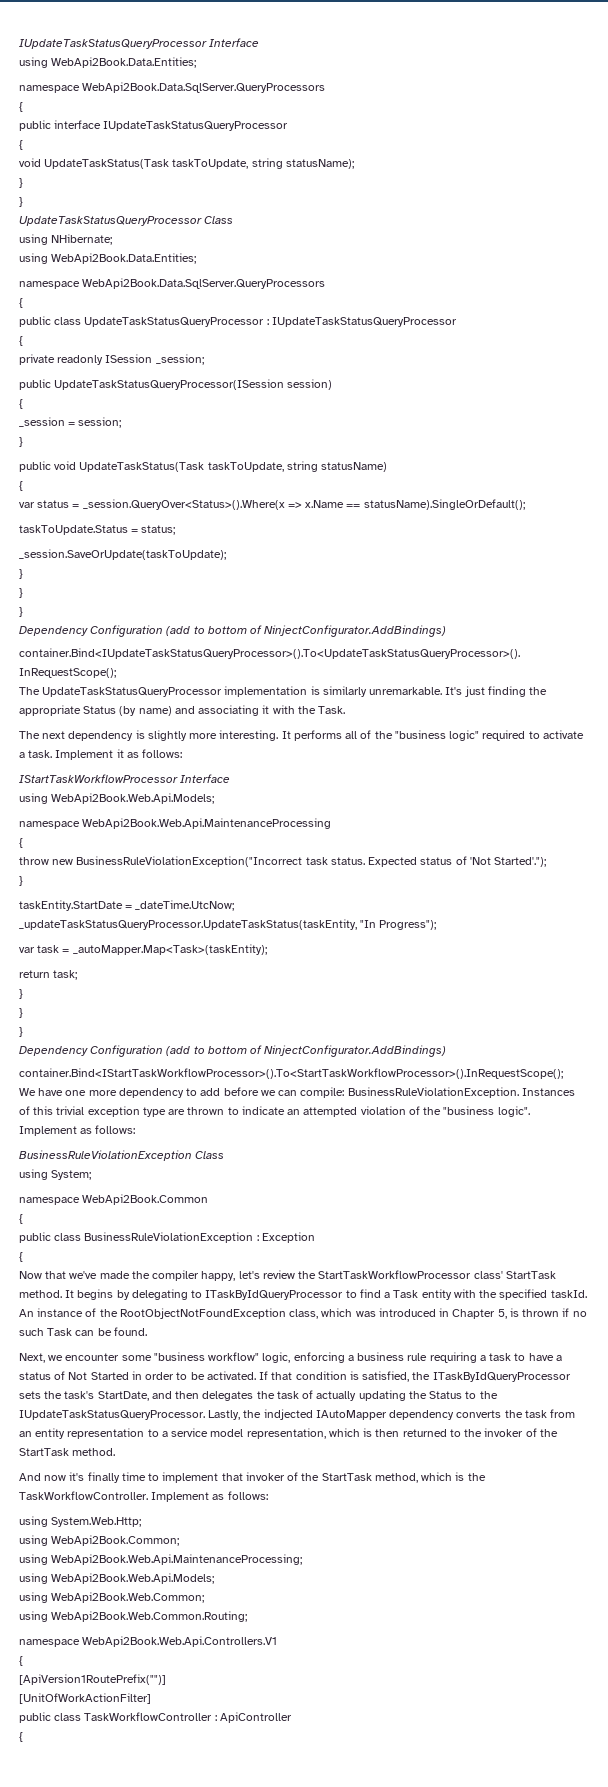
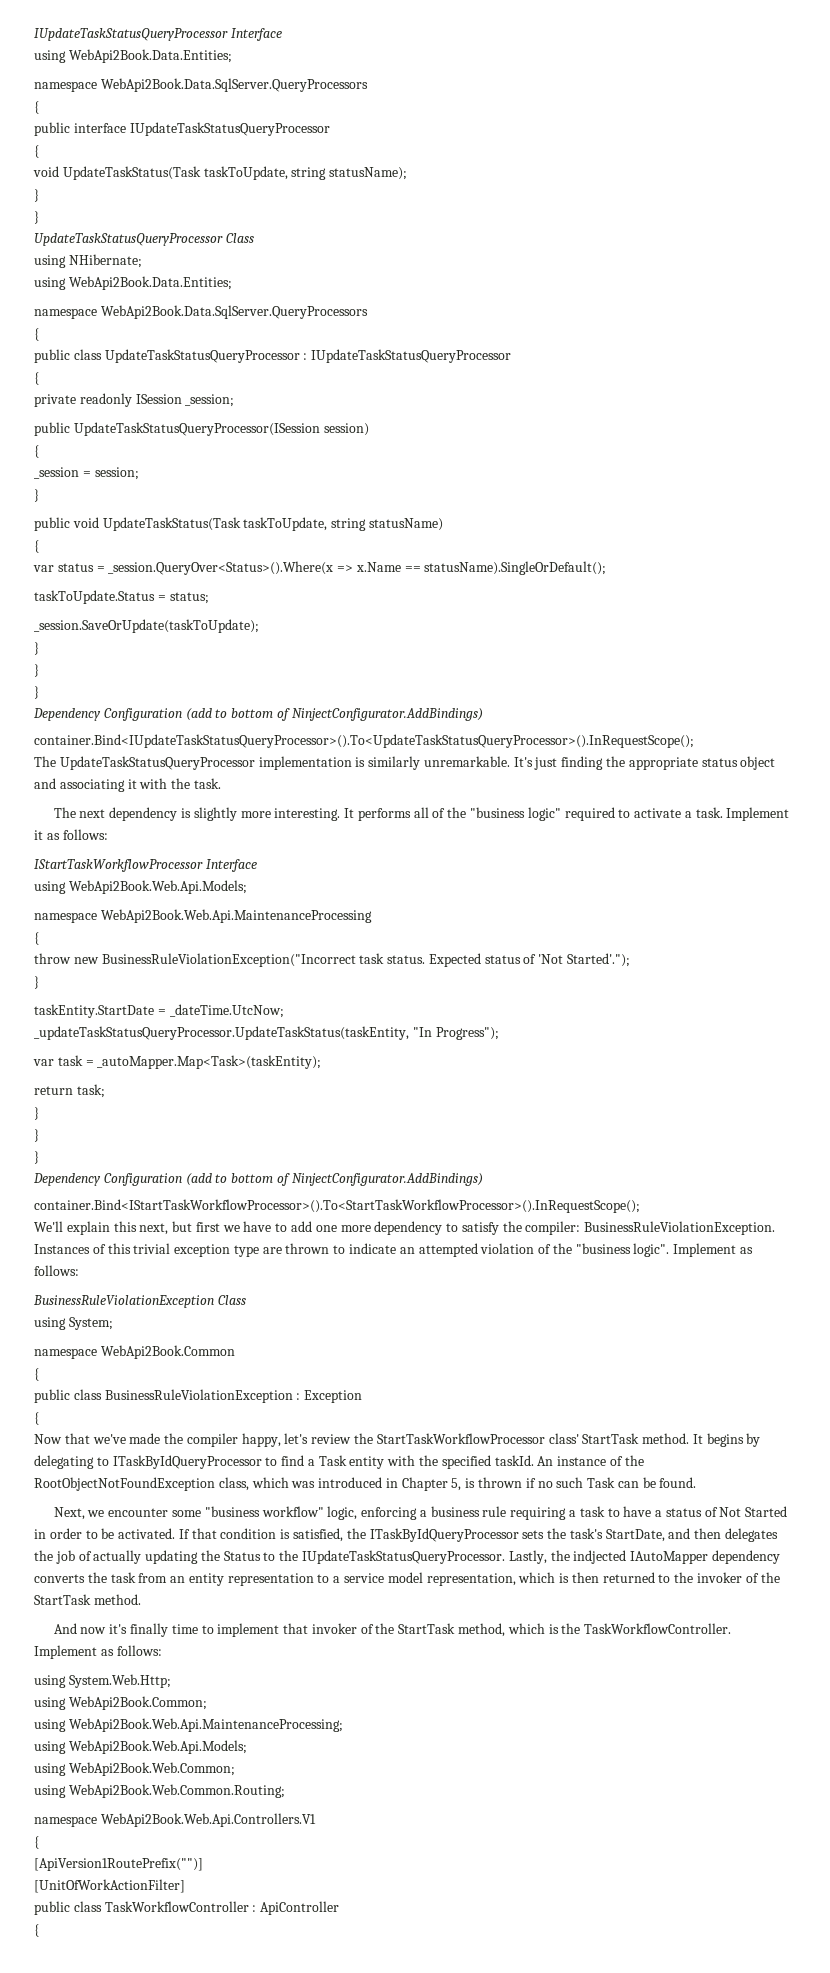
- It's just finding the appropriate Status (by name) and associating it with the Task.
+ It's just finding the appropriate status object and associating it with the task.
- We have one more dependency to add before we can compile: BusinessRuleViolationException.
+ We'll explain this next, but first we have to add one more dependency to satisfy the compiler: BusinessRuleViolationException.
- If that condition is satisfied, the ITaskByIdQueryProcessor sets the task's StartDate, and then delegates the task of actually updating the Status to the IUpdateTaskStatusQueryProcessor.
+ If that condition is satisfied, the ITaskByIdQueryProcessor sets the task's StartDate, and then delegates the job of actually updating the Status to the IUpdateTaskStatusQueryProcessor.

